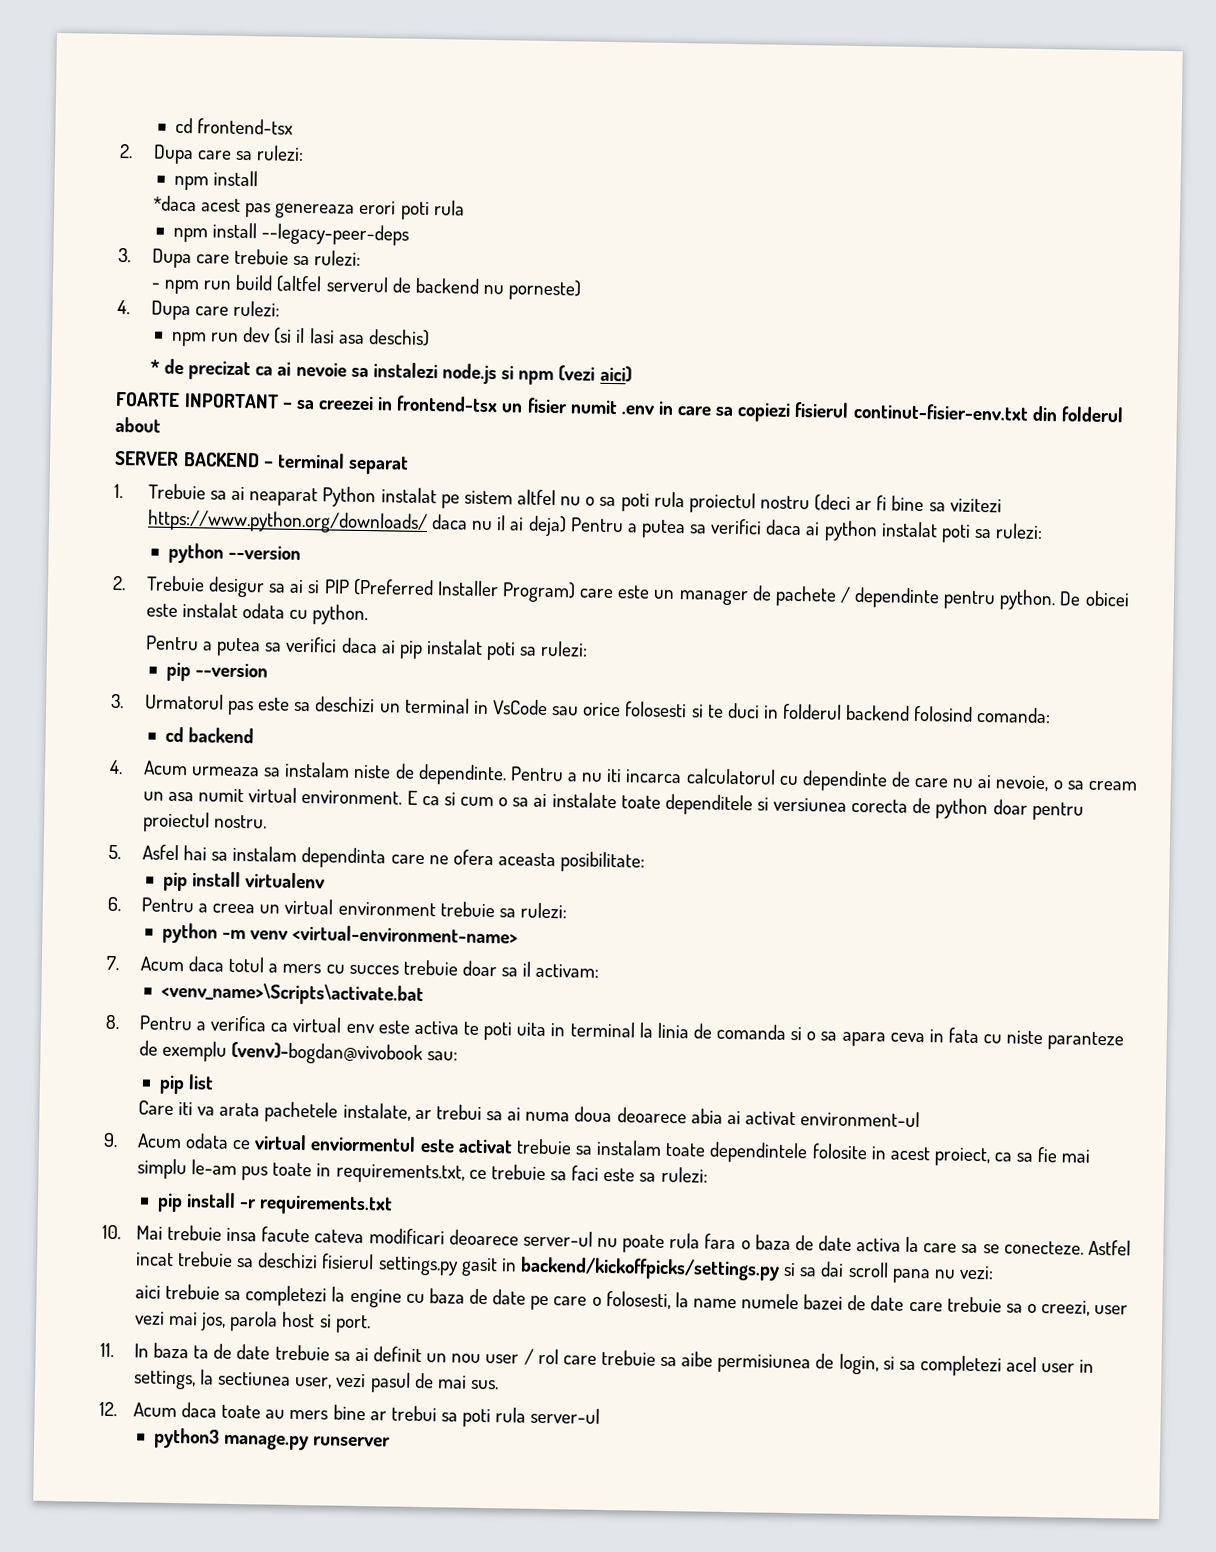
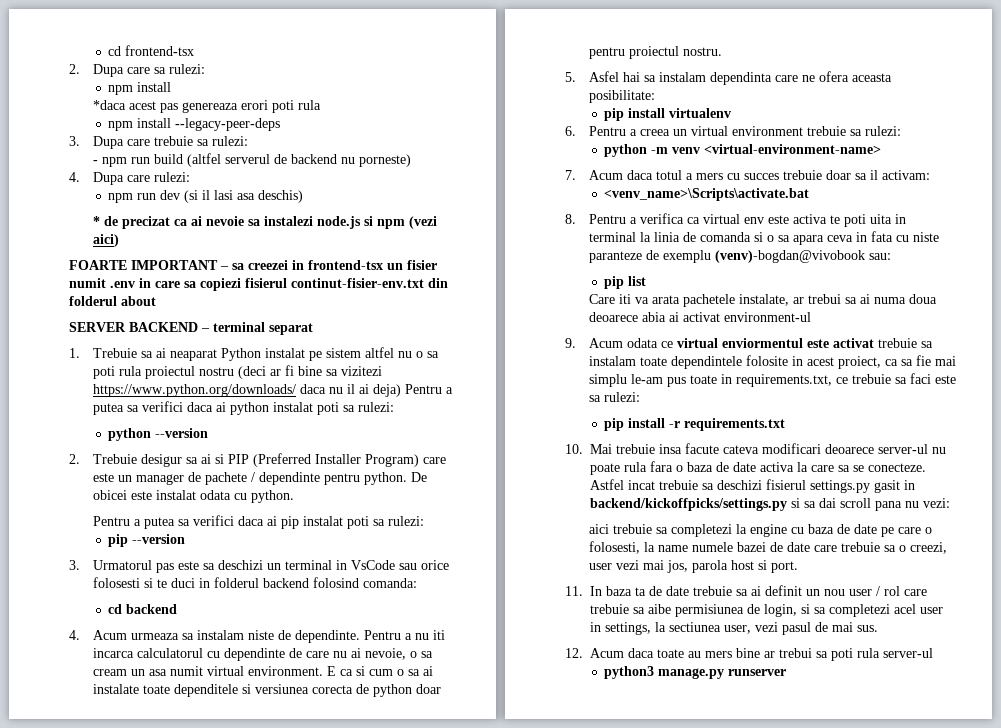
- FOARTE INPORTANT – sa creezei in frontend-tsx un fisier numit .env in care sa copiezi fisierul continut-fisier-env.txt din folderul about
+ FOARTE IMPORTANT – sa creezei in frontend-tsx un fisier numit .env in care sa copiezi fisierul continut-fisier-env.txt din folderul about

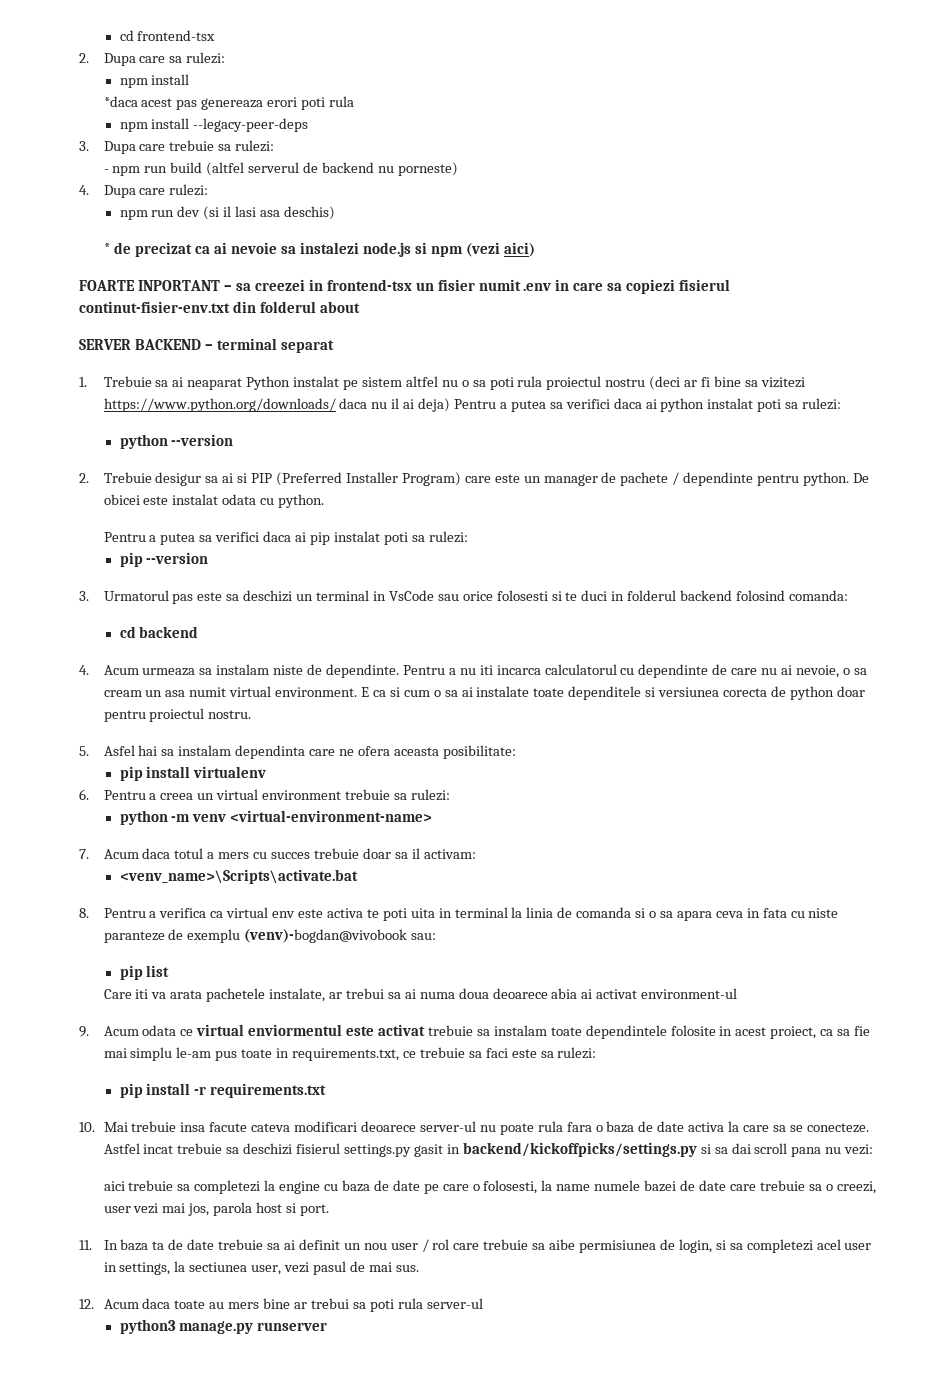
- FOARTE IMPORTANT – sa creezei in frontend-tsx un fisier numit .env in care sa copiezi fisierul continut-fisier-env.txt din folderul about
+ FOARTE INPORTANT – sa creezei in frontend-tsx un fisier numit .env in care sa copiezi fisierul continut-fisier-env.txt din folderul about

